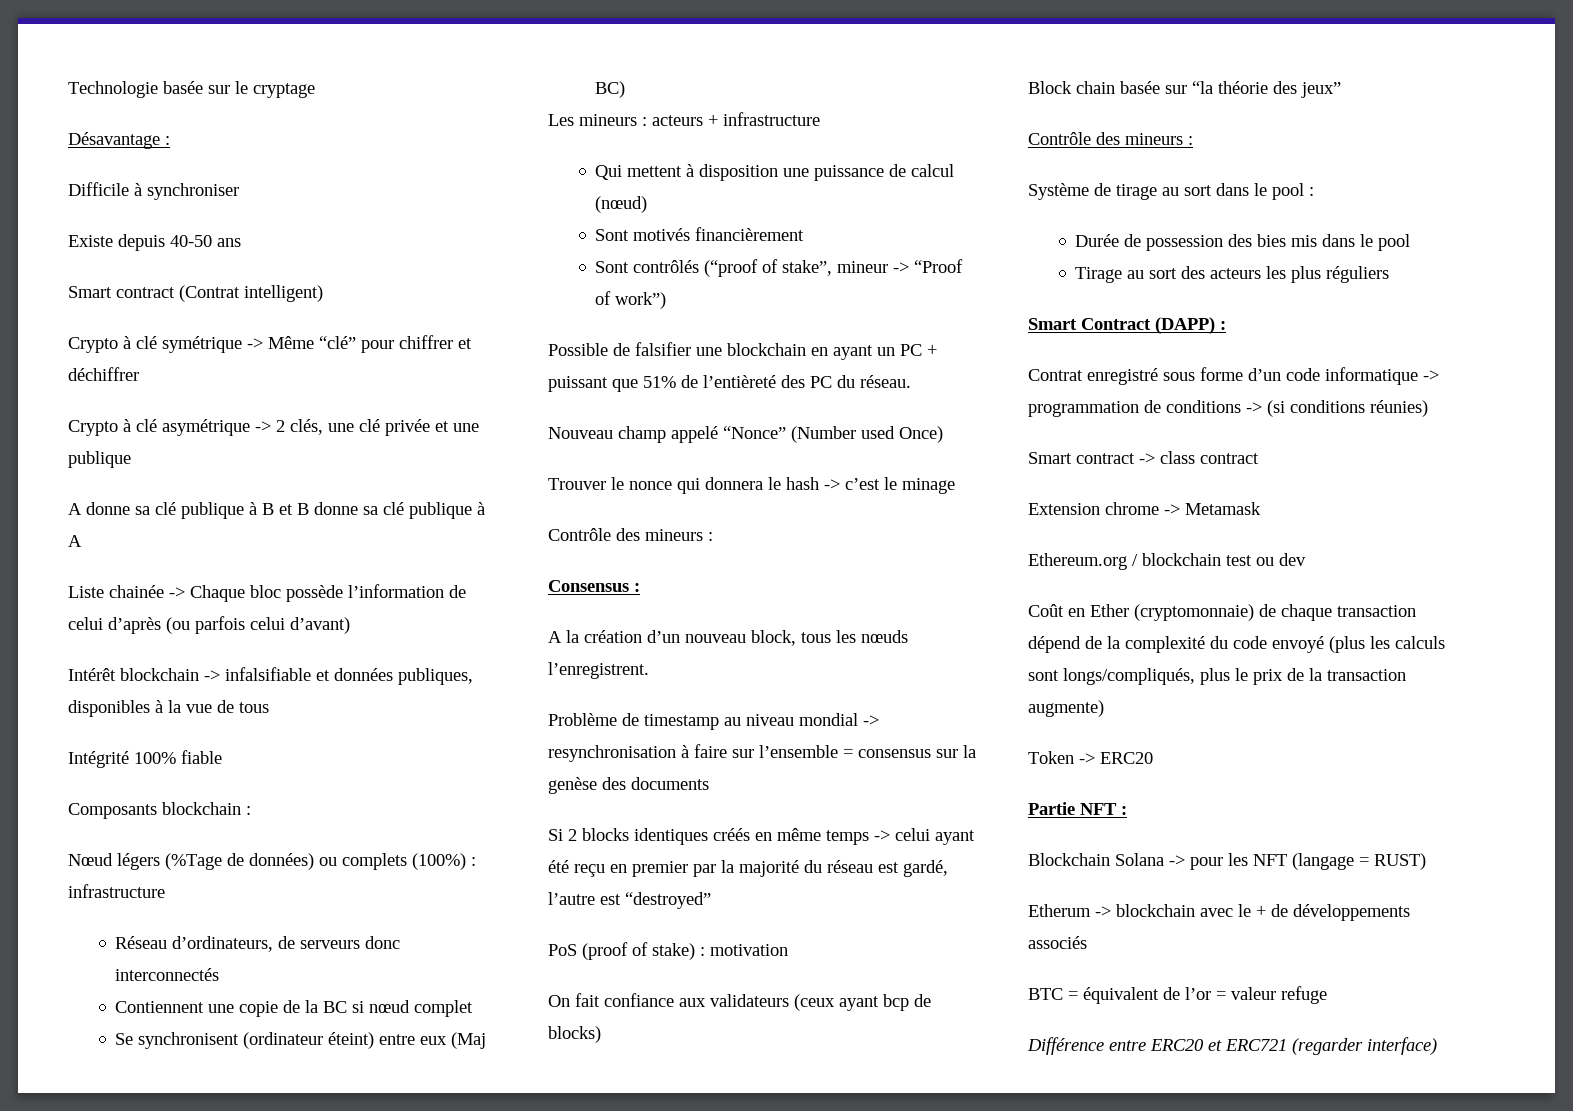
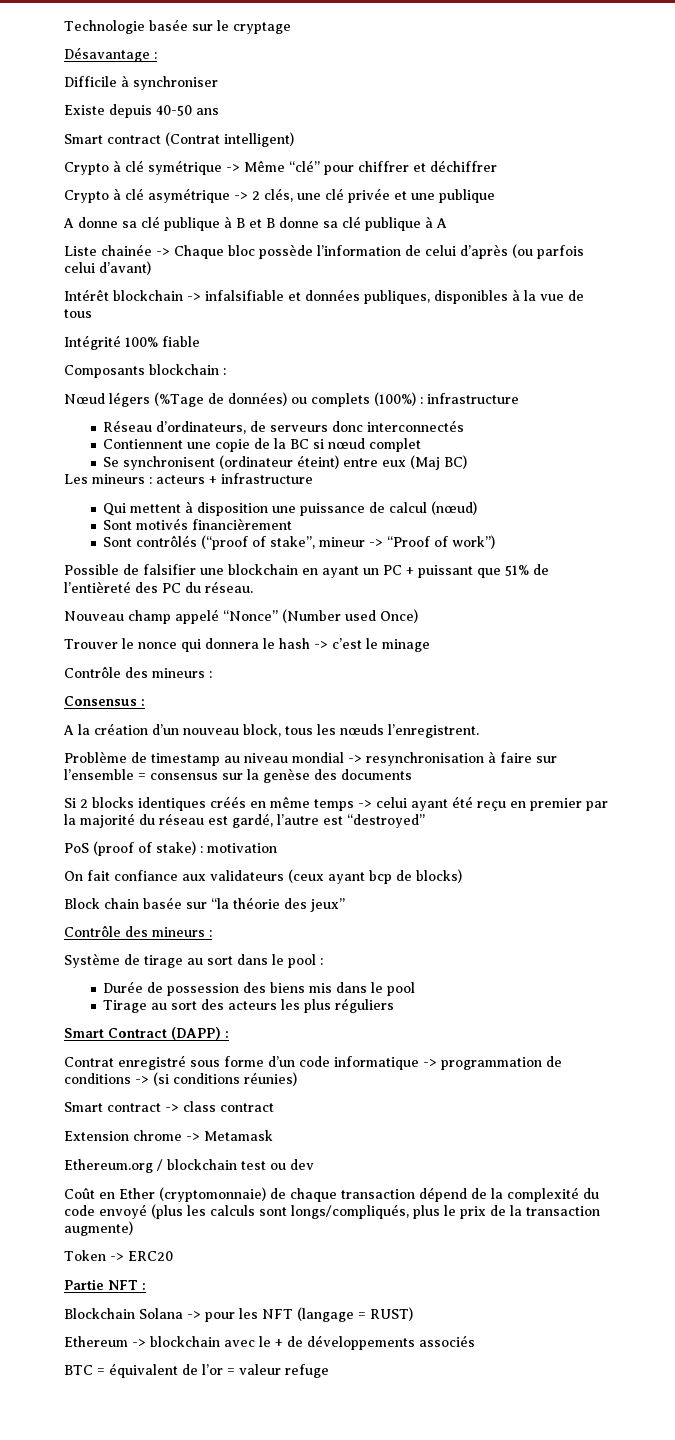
- Durée de possession des bies mis dans le pool
+ Durée de possession des biens mis dans le pool
- Etherum -> blockchain avec le + de développements associés
+ Ethereum -> blockchain avec le + de développements associés
- Différence entre ERC20 et ERC721 (regarder interface)

